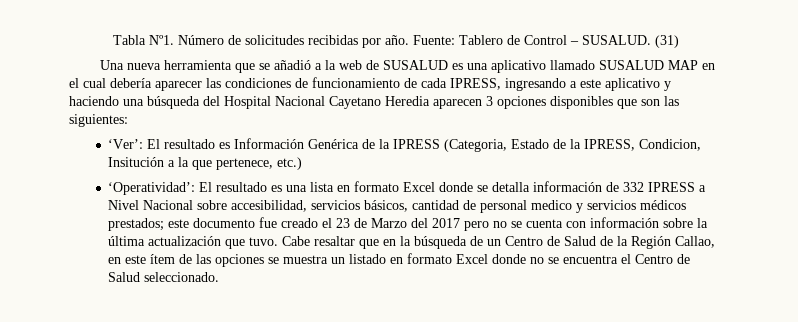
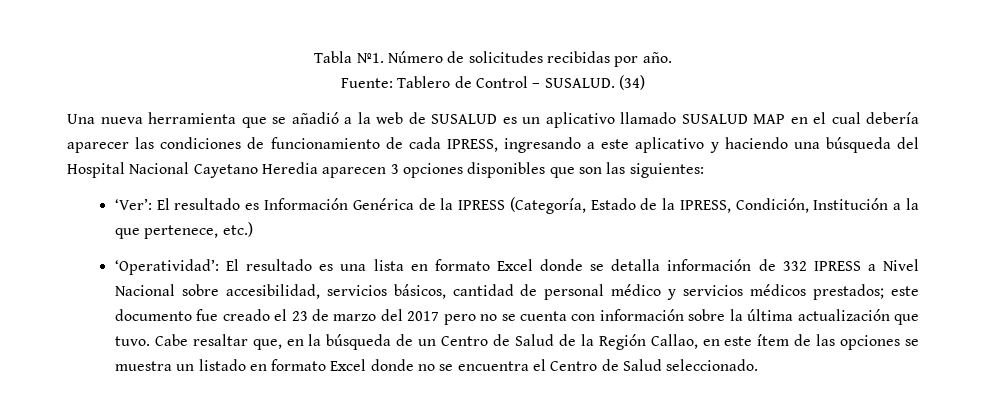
- Tabla Nº1. Número de solicitudes recibidas por año. Fuente: Tablero de Control – SUSALUD.
+ Tabla Nº1. Número de solicitudes recibidas por año.
+ Fuente: Tablero de Control – SUSALUD.
- (31)
+ (34)
- Una nueva herramienta que se añadió a la web de SUSALUD es una aplicativo llamado SUSALUD MAP en el cual debería aparecer las condiciones de funcionamiento de cada IPRESS, ingresando a este aplicativo y haciendo una búsqueda del Hospital Nacional Cayetano Heredia aparecen 3 opciones disponibles que son las siguientes:
+ Una nueva herramienta que se añadió a la web de SUSALUD es un aplicativo llamado SUSALUD MAP en el cual debería aparecer las condiciones de funcionamiento de cada IPRESS, ingresando a este aplicativo y haciendo una búsqueda del Hospital Nacional Cayetano Heredia aparecen 3 opciones disponibles que son las siguientes:
- ‘Ver’: El resultado es Información Genérica de la IPRESS (Categoria, Estado de la IPRESS, Condicion, Insitución a la que pertenece, etc.)
+ ‘Ver’: El resultado es Información Genérica de la IPRESS (Categoría, Estado de la IPRESS, Condición, Institución a la que pertenece, etc.)
- ‘Operatividad’: El resultado es una lista en formato Excel donde se detalla información de 332 IPRESS a Nivel Nacional sobre accesibilidad, servicios básicos, cantidad de personal medico y servicios médicos prestados; este documento fue creado el 23 de Marzo del 2017 pero no se cuenta con información sobre la última actualización que tuvo.
+ ‘Operatividad’: El resultado es una lista en formato Excel donde se detalla información de 332 IPRESS a Nivel Nacional sobre accesibilidad, servicios básicos, cantidad de personal médico y servicios médicos prestados; este documento fue creado el 23 de marzo del 2017 pero no se cuenta con información sobre la última actualización que tuvo.
- Cabe resaltar que en la búsqueda de un Centro de Salud de la Región Callao, en este ítem de las opciones se muestra un listado en formato Excel donde no se encuentra el Centro de Salud seleccionado.
+ Cabe resaltar que, en la búsqueda de un Centro de Salud de la Región Callao, en este ítem de las opciones se muestra un listado en formato Excel donde no se encuentra el Centro de Salud seleccionado.

